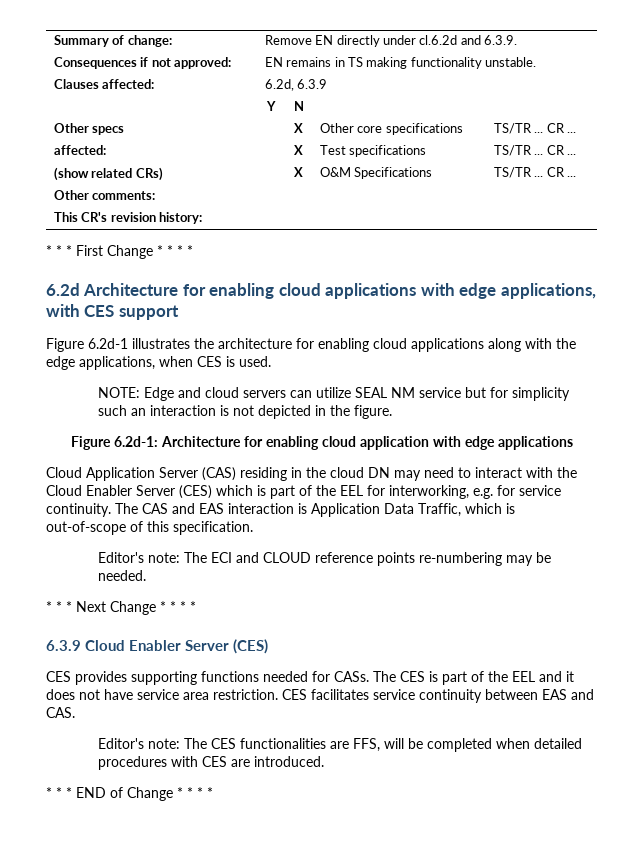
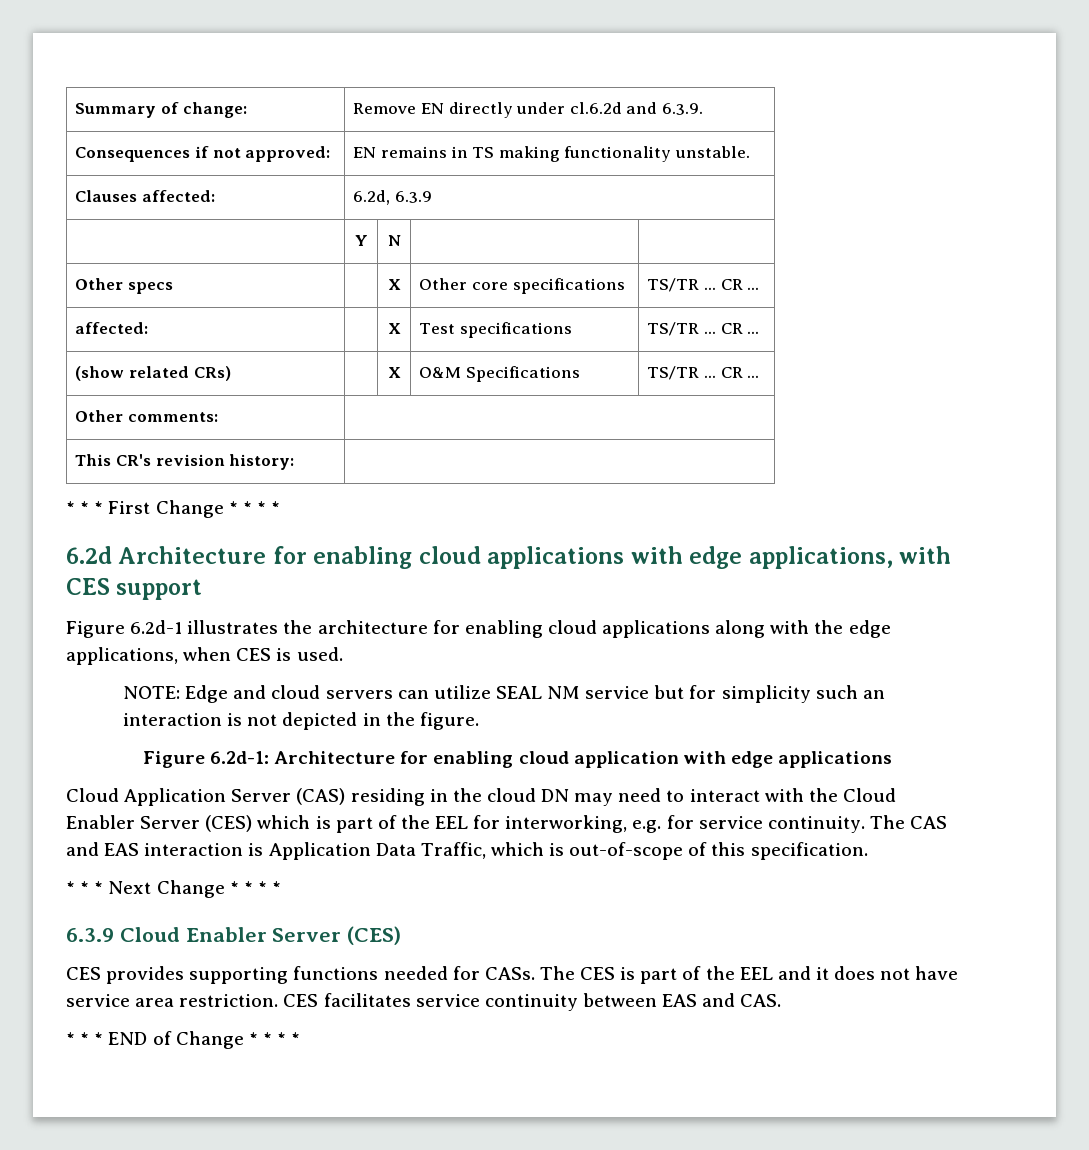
- Editor's note: The ECI and CLOUD reference points re-numbering may be needed.
- Editor's note: The CES functionalities are FFS, will be completed when detailed procedures with CES are introduced.

